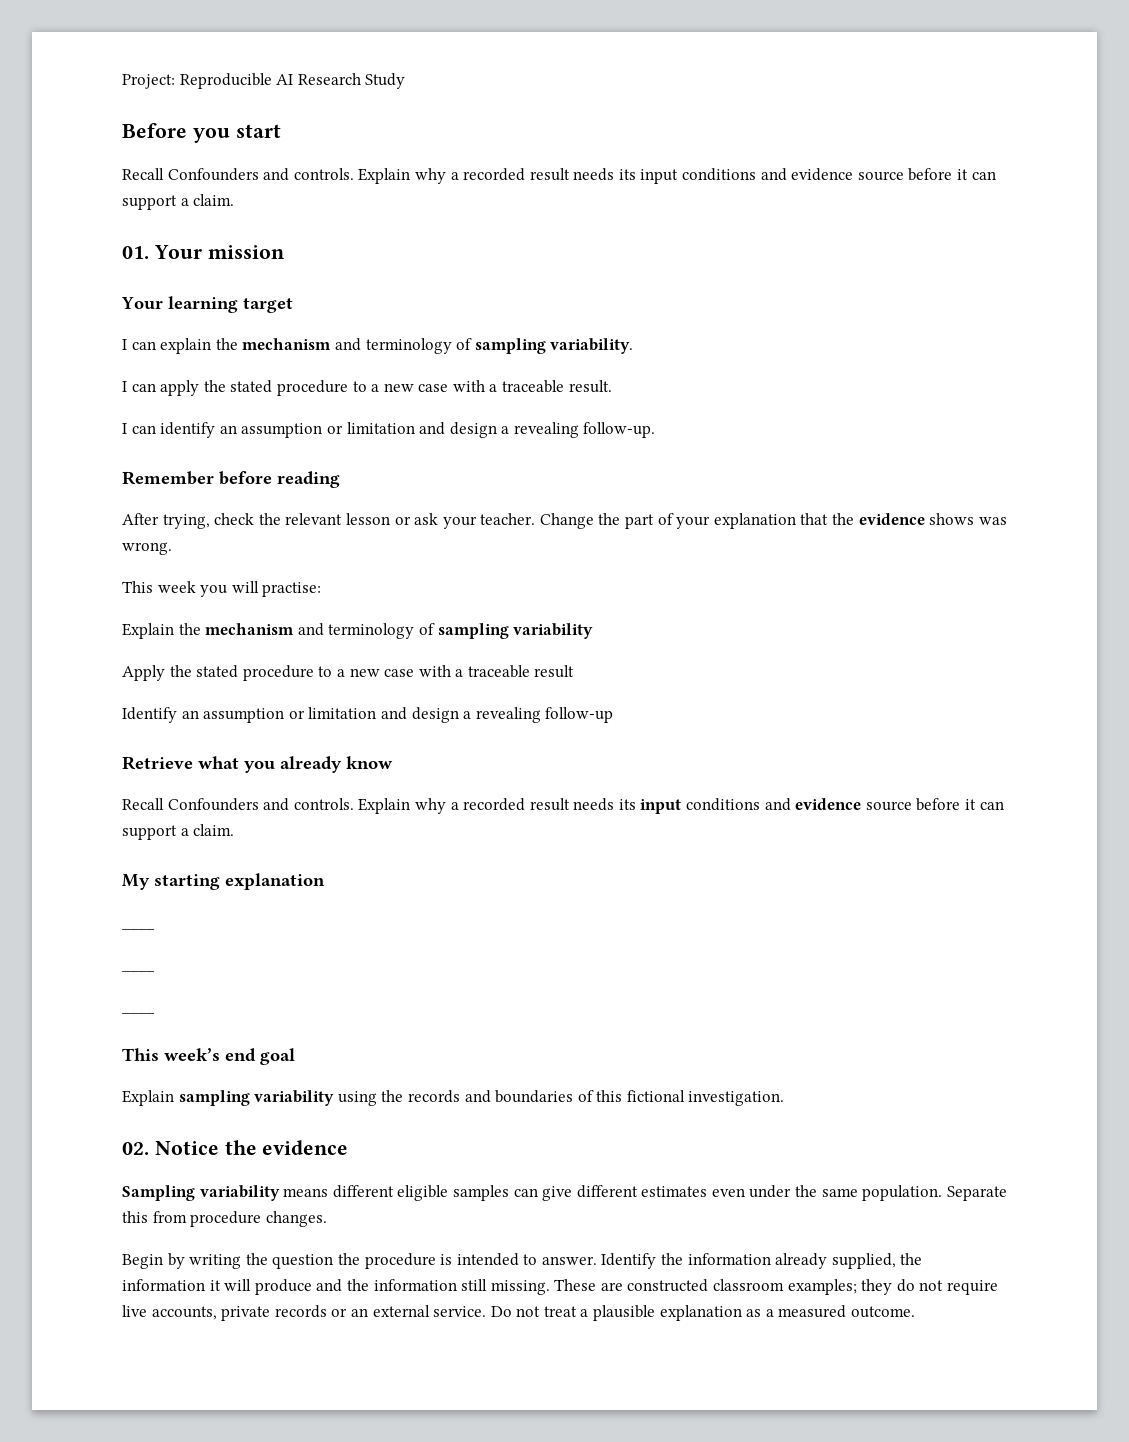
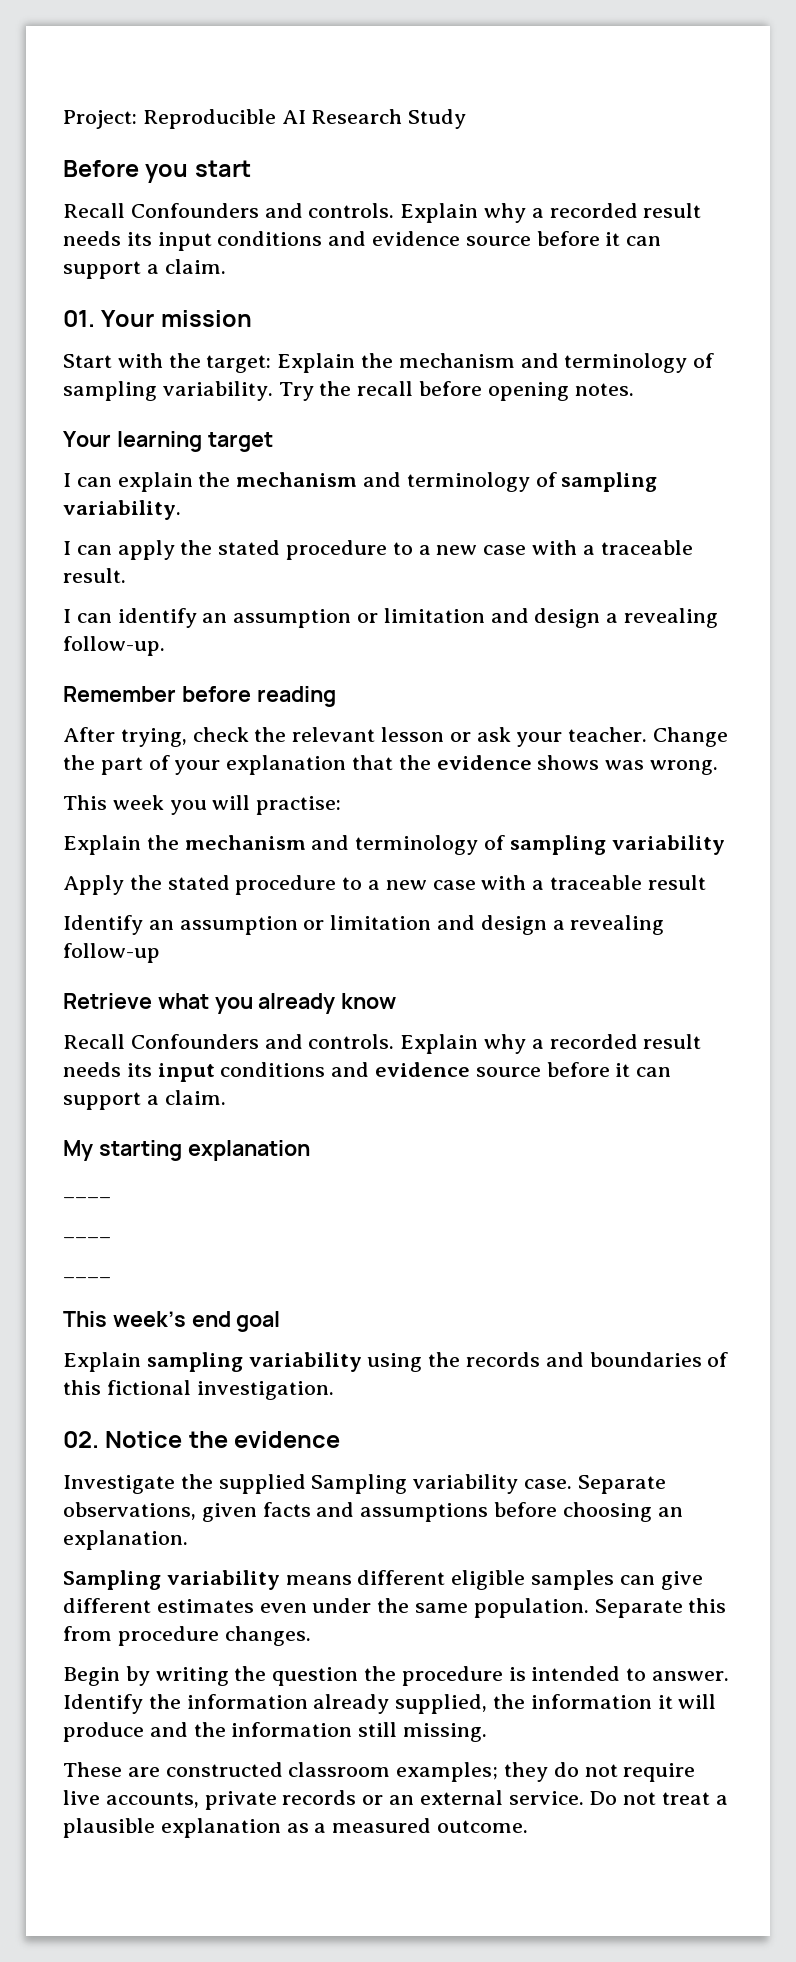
+ Start with the target: Explain the mechanism and terminology of sampling variability. Try the recall before opening notes.
+ Investigate the supplied Sampling variability case. Separate observations, given facts and assumptions before choosing an explanation.
- Identify the information already supplied, the information it will produce and the information still missing. These are constructed classroom examples; they do not require live accounts, private records or an external service.
+ Identify the information already supplied, the information it will produce and the information still missing.
+ These are constructed classroom examples; they do not require live accounts, private records or an external service.

